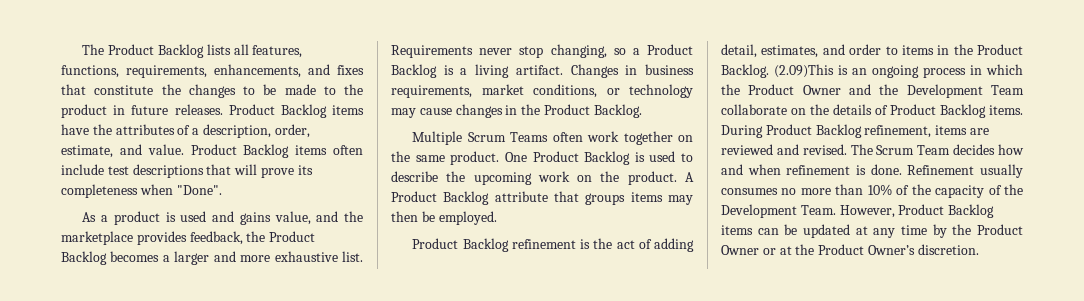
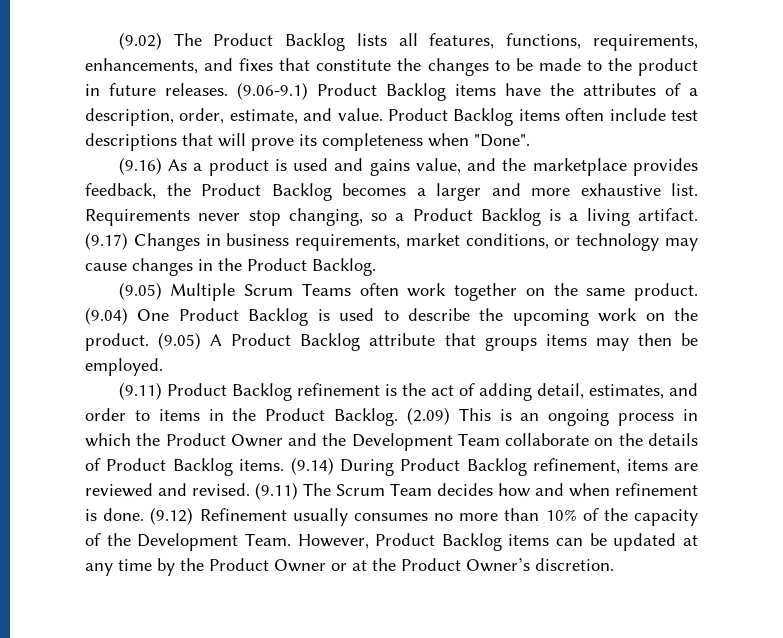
- The Product Backlog lists all features, functions, requirements, enhancements, and fixes that constitute the changes to be made to the product in future releases.
+ (9.02) The Product Backlog lists all features, functions, requirements, enhancements, and fixes that constitute the changes to be made to the product in future releases.
- Product Backlog items have the attributes of a description, order, estimate, and value.
+ (9.06-9.1) Product Backlog items have the attributes of a description, order, estimate, and value.
- As a product is used and gains value, and the marketplace provides feedback, the Product Backlog becomes a larger and more exhaustive list.
+ (9.16) As a product is used and gains value, and the marketplace provides feedback, the Product Backlog becomes a larger and more exhaustive list.
- Changes in business requirements, market conditions, or technology may cause changes in the Product Backlog.
+ (9.17) Changes in business requirements, market conditions, or technology may cause changes in the Product Backlog.
- Multiple Scrum Teams often work together on the same product.
+ (9.05) Multiple Scrum Teams often work together on the same product.
- One Product Backlog is used to describe the upcoming work on the product.
+ (9.04) One Product Backlog is used to describe the upcoming work on the product.
- A Product Backlog attribute that groups items may then be employed.
+ (9.05) A Product Backlog attribute that groups items may then be employed.
- Product Backlog refinement is the act of adding detail, estimates, and order to items in the Product Backlog.
+ (9.11) Product Backlog refinement is the act of adding detail, estimates, and order to items in the Product Backlog.
- (2.09)This is an ongoing process in which the Product Owner and the Development Team collaborate on the details of Product Backlog items.
+ (2.09) This is an ongoing process in which the Product Owner and the Development Team collaborate on the details of Product Backlog items.
- During Product Backlog refinement, items are reviewed and revised.
+ (9.14) During Product Backlog refinement, items are reviewed and revised.
- The Scrum Team decides how and when refinement is done.
+ (9.11) The Scrum Team decides how and when refinement is done.
- Refinement usually consumes no more than 10% of the capacity of the Development Team.
+ (9.12) Refinement usually consumes no more than 10% of the capacity of the Development Team.

